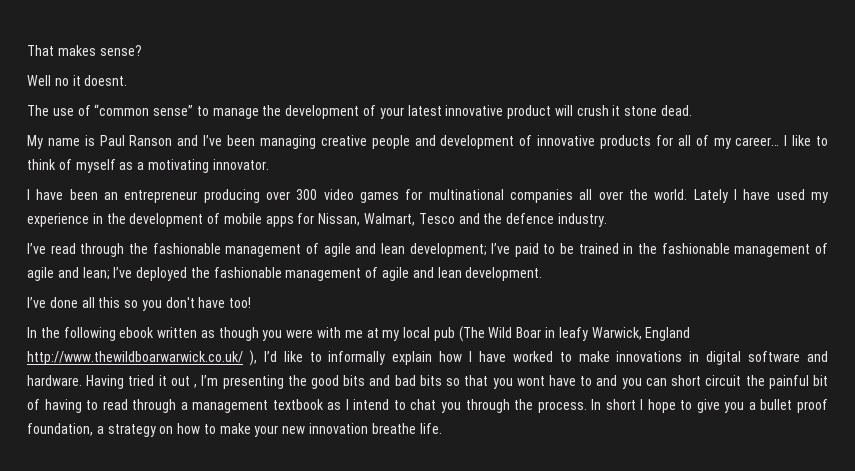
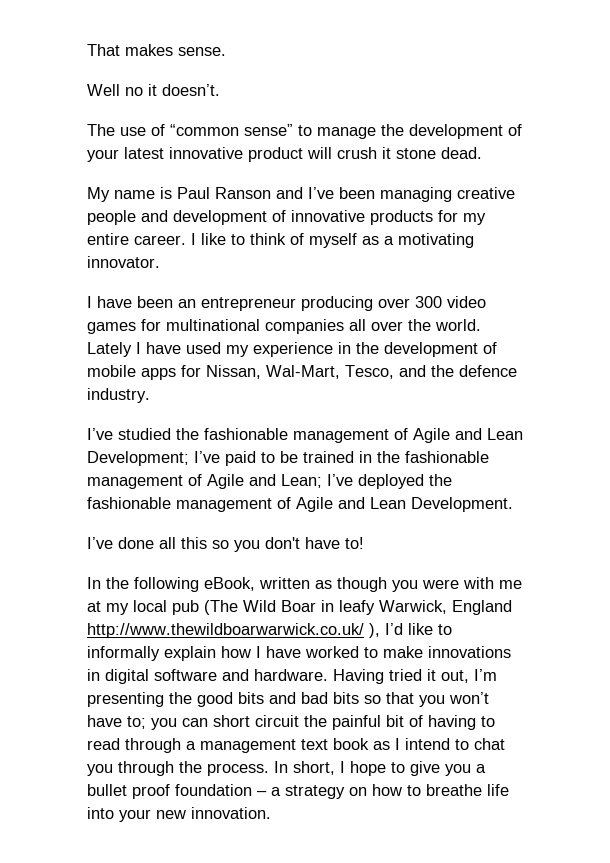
- That makes sense?
+ That makes sense.
- Well no it doesnt.
+ Well no it doesn’t.
- My name is Paul Ranson and I’ve been managing creative people and development of innovative products for all of my career…
+ My name is Paul Ranson and I’ve been managing creative people and development of innovative products for my entire career.
- Lately I have used my experience in the development of mobile apps for Nissan, Walmart, Tesco and the defence industry.
+ Lately I have used my experience in the development of mobile apps for Nissan, Wal-Mart, Tesco, and the defence industry.
- I’ve read through the fashionable management of agile and lean development; I’ve paid to be trained in the fashionable management of agile and lean; I’ve deployed the fashionable management of agile and lean development.
+ I’ve studied the fashionable management of Agile and Lean Development; I’ve paid to be trained in the fashionable management of Agile and Lean; I’ve deployed the fashionable management of Agile and Lean Development.
- I’ve done all this so you don't have too!
+ I’ve done all this so you don't have to!
- In the following ebook written as though you were with me at my local pub (The Wild Boar in leafy Warwick, England http://www.thewildboarwarwick.co.uk/ ), I’d like to informally explain how I have worked to make innovations in digital software and hardware.
+ In the following eBook, written as though you were with me at my local pub (The Wild Boar in leafy Warwick, England http://www.thewildboarwarwick.co.uk/ ), I’d like to informally explain how I have worked to make innovations in digital software and hardware.
- Having tried it out , I’m presenting the good bits and bad bits so that you wont have to and you can short circuit the painful bit of having to read through a management textbook as I intend to chat you through the process.
+ Having tried it out, I’m presenting the good bits and bad bits so that you won’t have to; you can short circuit the painful bit of having to read through a management text book as I intend to chat you through the process.
- In short I hope to give you a bullet proof foundation, a strategy on how to make your new innovation breathe life.
+ In short, I hope to give you a bullet proof foundation – a strategy on how to breathe life into your new innovation.

